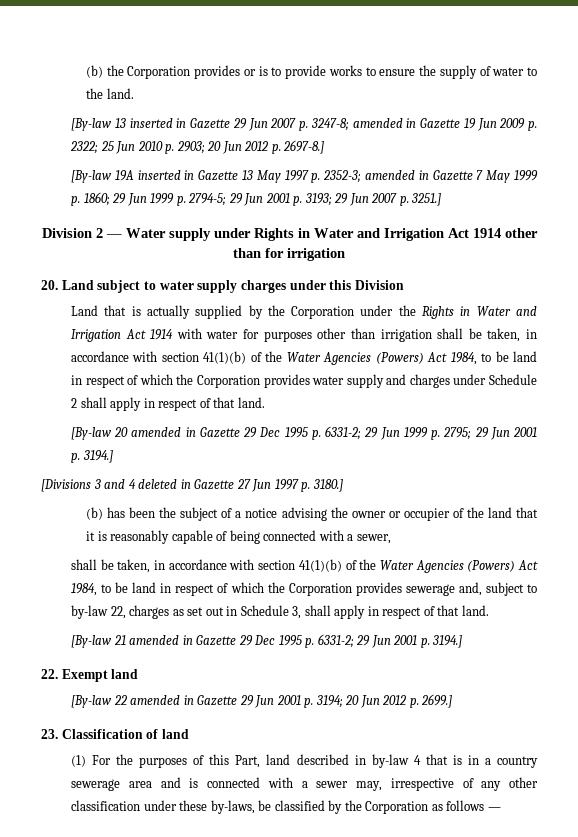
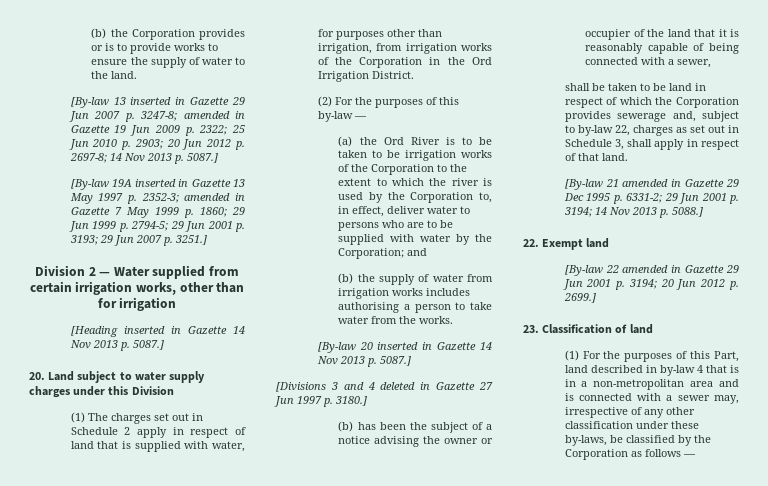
- [By-law 13 inserted in Gazette 29 Jun 2007 p. 3247-8; amended in Gazette 19 Jun 2009 p. 2322; 25 Jun 2010 p. 2903; 20 Jun 2012 p. 2697-8.]
+ [By-law 13 inserted in Gazette 29 Jun 2007 p. 3247-8; amended in Gazette 19 Jun 2009 p. 2322; 25 Jun 2010 p. 2903; 20 Jun 2012 p. 2697-8; 14 Nov 2013 p. 5087.]
- Division 2 — Water supply under Rights in Water and Irrigation Act 1914 other than for irrigation
+ Division 2 — Water supplied from certain irrigation works, other than for irrigation
+ [Heading inserted in Gazette 14 Nov 2013 p. 5087.]
- Land that is actually supplied by the Corporation under the Rights in Water and Irrigation Act 1914 with water for purposes other than irrigation shall be taken, in accordance with section 41(1)(b) of the Water Agencies (Powers) Act 1984, to be land in respect of which the Corporation provides water supply and charges under Schedule 2 shall apply in respect of that land.
+ (1) The charges set out in Schedule 2 apply in respect of land that is supplied with water, for purposes other than irrigation, from irrigation works of the Corporation in the Ord Irrigation District.
+ (2) For the purposes of this by-law —
+ (a) the Ord River is to be taken to be irrigation works of the Corporation to the extent to which the river is used by the Corporation to, in effect, deliver water to persons who are to be supplied with water by the Corporation; and
+ (b) the supply of water from irrigation works includes authorising a person to take water from the works.
- [By-law 20 amended in Gazette 29 Dec 1995 p. 6331-2; 29 Jun 1999 p. 2795; 29 Jun 2001 p. 3194.]
+ [By-law 20 inserted in Gazette 14 Nov 2013 p. 5087.]
- shall be taken, in accordance with section 41(1)(b) of the Water Agencies (Powers) Act 1984, to be land in respect of which the Corporation provides sewerage and, subject to by-law 22, charges as set out in Schedule 3, shall apply in respect of that land.
+ shall be taken to be land in respect of which the Corporation provides sewerage and, subject to by-law 22, charges as set out in Schedule 3, shall apply in respect of that land.
- [By-law 21 amended in Gazette 29 Dec 1995 p. 6331-2; 29 Jun 2001 p. 3194.]
+ [By-law 21 amended in Gazette 29 Dec 1995 p. 6331-2; 29 Jun 2001 p. 3194; 14 Nov 2013 p. 5088.]
- (1) For the purposes of this Part, land described in by-law 4 that is in a country sewerage area and is connected with a sewer may, irrespective of any other classification under these by-laws, be classified by the Corporation as follows —
+ (1) For the purposes of this Part, land described in by-law 4 that is in a non-metropolitan area and is connected with a sewer may, irrespective of any other classification under these by-laws, be classified by the Corporation as follows —

